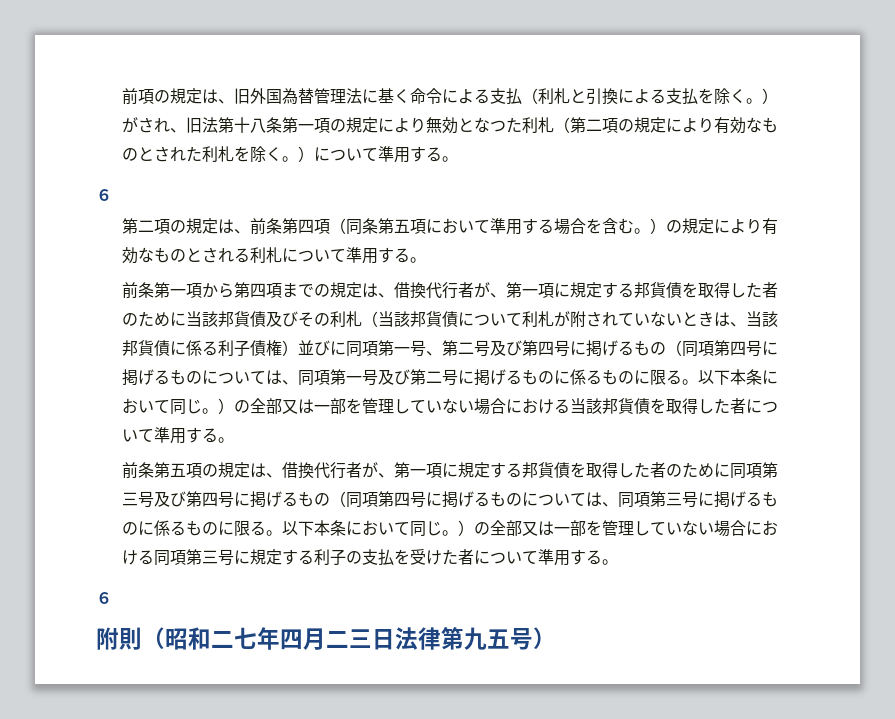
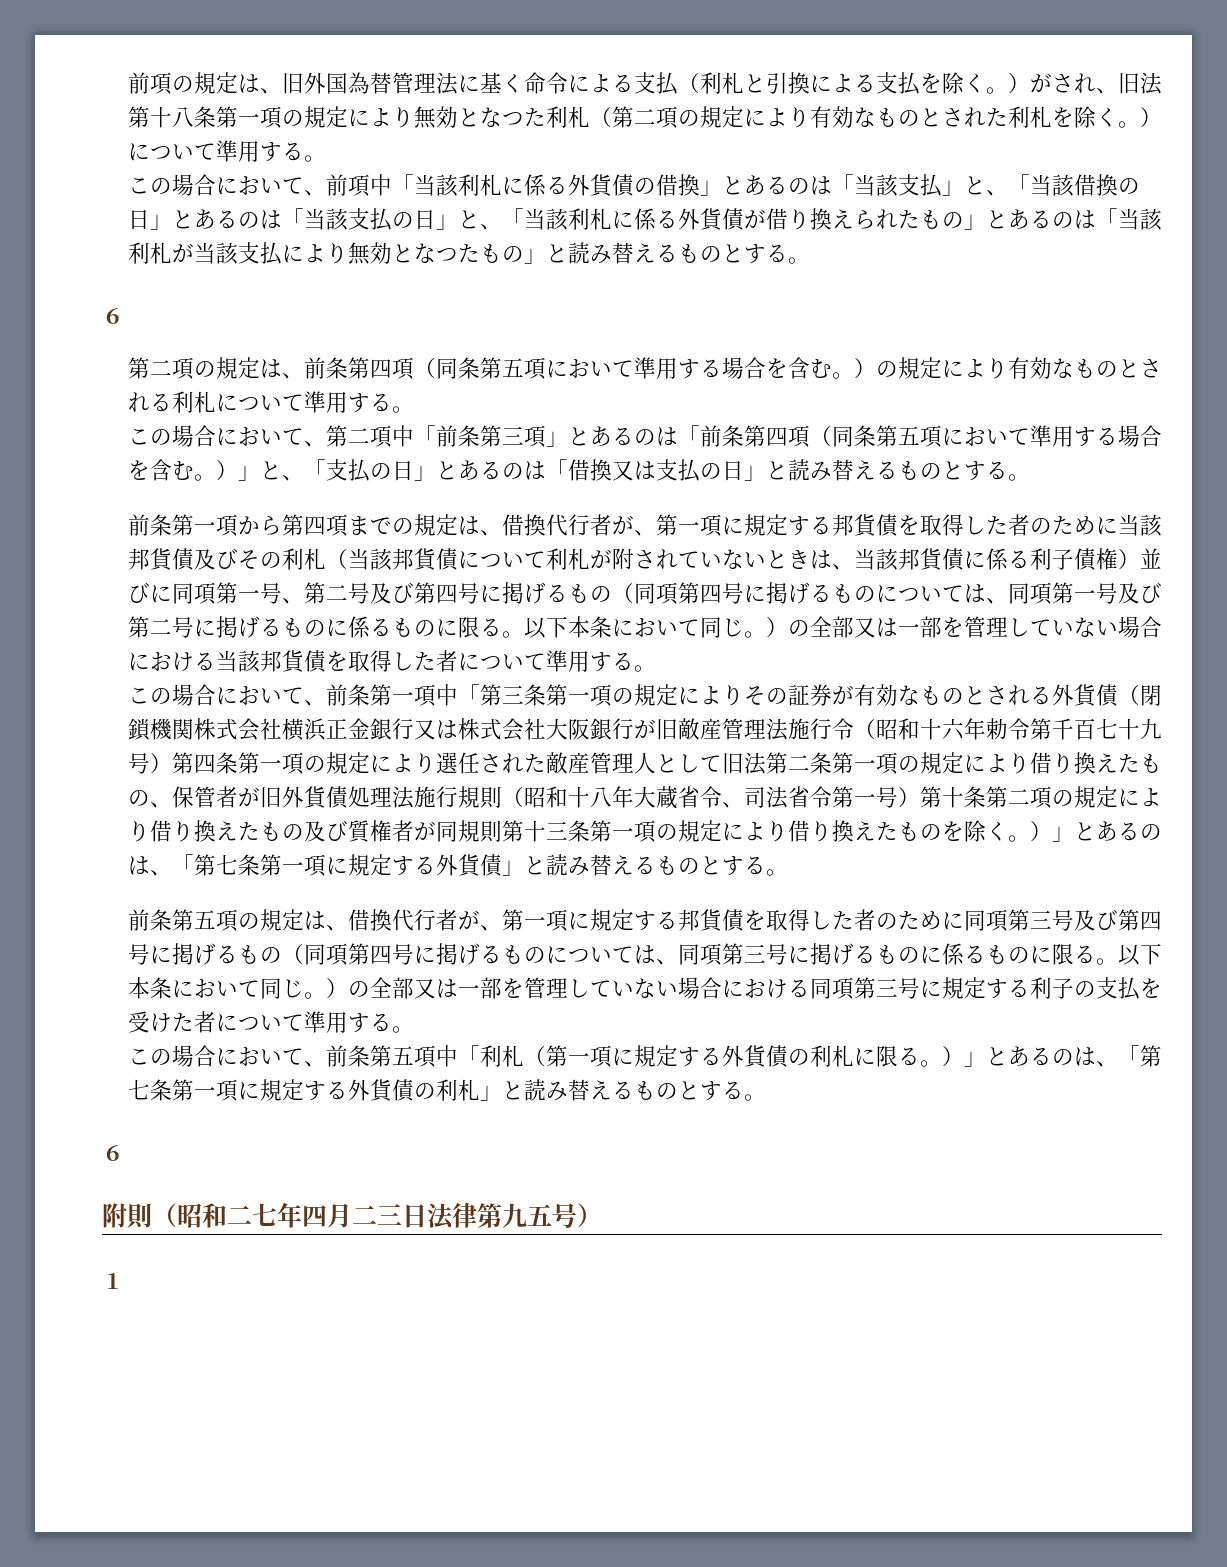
+ この場合において、前項中「当該利札に係る外貨債の借換」とあるのは「当該支払」と、「当該借換の日」とあるのは「当該支払の日」と、「当該利札に係る外貨債が借り換えられたもの」とあるのは「当該利札が当該支払により無効となつたもの」と読み替えるものとする。
+ この場合において、第二項中「前条第三項」とあるのは「前条第四項（同条第五項において準用する場合を含む。）」と、「支払の日」とあるのは「借換又は支払の日」と読み替えるものとする。
+ この場合において、前条第一項中「第三条第一項の規定によりその証券が有効なものとされる外貨債（閉鎖機関株式会社横浜正金銀行又は株式会社大阪銀行が旧敵産管理法施行令（昭和十六年勅令第千百七十九号）第四条第一項の規定により選任された敵産管理人として旧法第二条第一項の規定により借り換えたもの、保管者が旧外貨債処理法施行規則（昭和十八年大蔵省令、司法省令第一号）第十条第二項の規定により借り換えたもの及び質権者が同規則第十三条第一項の規定により借り換えたものを除く。）」とあるのは、「第七条第一項に規定する外貨債」と読み替えるものとする。
+ この場合において、前条第五項中「利札（第一項に規定する外貨債の利札に限る。）」とあるのは、「第七条第一項に規定する外貨債の利札」と読み替えるものとする。
+ １

